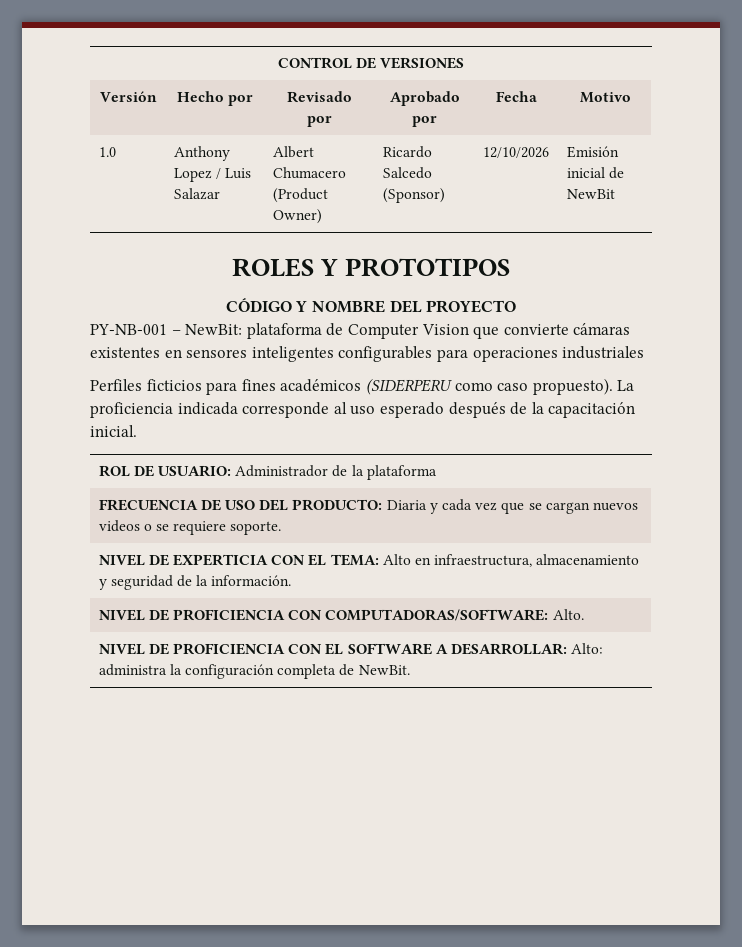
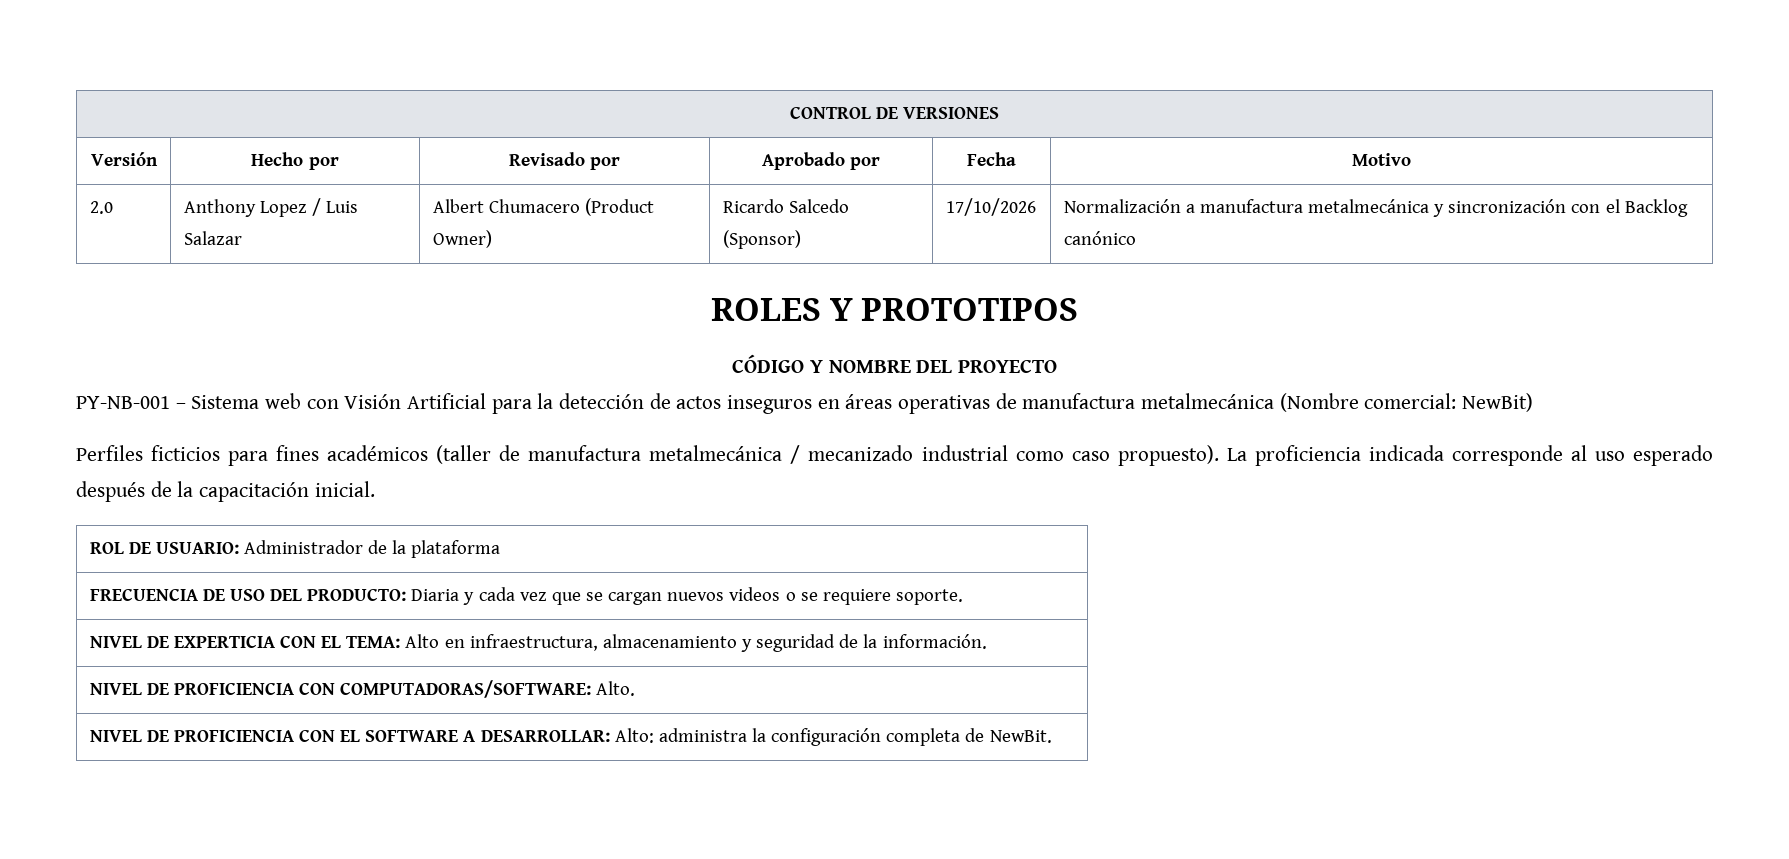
- 1.0 | Anthony Lopez / Luis Salazar | Albert Chumacero (Product Owner) | Ricardo Salcedo (Sponsor) | 12/10/2026 | Emisión inicial de NewBit
+ 2.0 | Anthony Lopez / Luis Salazar | Albert Chumacero (Product Owner) | Ricardo Salcedo (Sponsor) | 17/10/2026 | Normalización a manufactura metalmecánica y sincronización con el Backlog canónico
- PY-NB-001 – NewBit: plataforma de Computer Vision que convierte cámaras existentes en sensores inteligentes configurables para operaciones industriales
+ PY-NB-001 – Sistema web con Visión Artificial para la detección de actos inseguros en áreas operativas de manufactura metalmecánica (Nombre comercial: NewBit)
- Perfiles ficticios para fines académicos (SIDERPERU como caso propuesto).
+ Perfiles ficticios para fines académicos (taller de manufactura metalmecánica / mecanizado industrial como caso propuesto).

